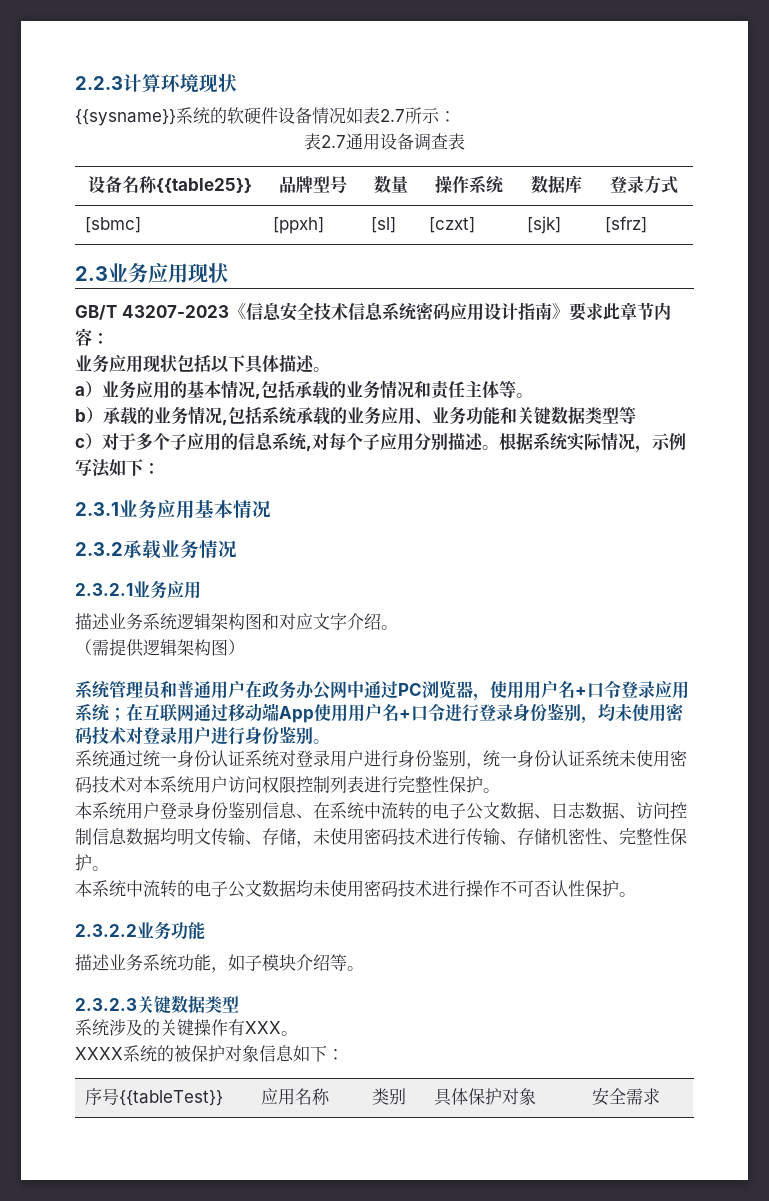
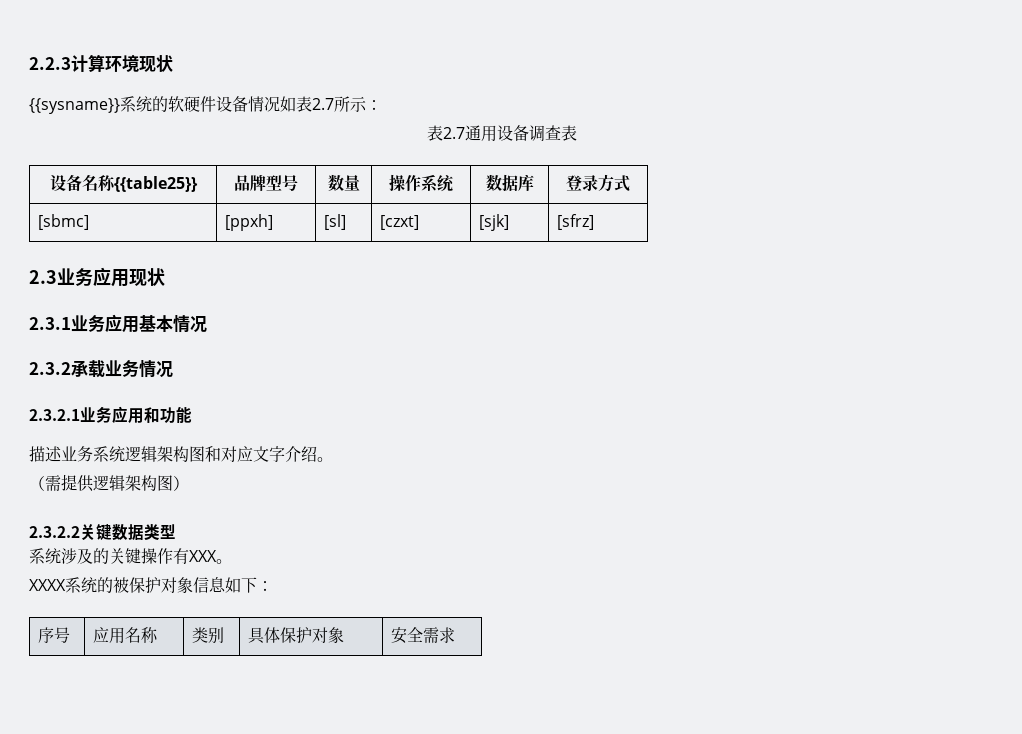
- GB/T 43207-2023《信息安全技术信息系统密码应用设计指南》要求此章节内容：
- 业务应用现状包括以下具体描述。
- a）业务应用的基本情况,包括承载的业务情况和责任主体等。
- b）承载的业务情况,包括系统承载的业务应用、业务功能和关键数据类型等
- c）对于多个子应用的信息系统,对每个子应用分别描述。根据系统实际情况，示例写法如下：
- 2.3.2.1业务应用
+ 2.3.2.1业务应用和功能
- 系统管理员和普通用户在政务办公网中通过PC浏览器，使用用户名+口令登录应用系统；在互联网通过移动端App使用用户名+口令进行登录身份鉴别，均未使用密码技术对登录用户进行身份鉴别。
- 系统通过统一身份认证系统对登录用户进行身份鉴别，统一身份认证系统未使用密码技术对本系统用户访问权限控制列表进行完整性保护。
- 本系统用户登录身份鉴别信息、在系统中流转的电子公文数据、日志数据、访问控制信息数据均明文传输、存储，未使用密码技术进行传输、存储机密性、完整性保护。
- 本系统中流转的电子公文数据均未使用密码技术进行操作不可否认性保护。
- 2.3.2.2业务功能
- 描述业务系统功能，如子模块介绍等。
- 2.3.2.3关键数据类型
+ 2.3.2.2关键数据类型
- 序号{{tableTest}} | 应用名称 | 类别 | 具体保护对象 | 安全需求
+ 序号 | 应用名称 | 类别 | 具体保护对象 | 安全需求

